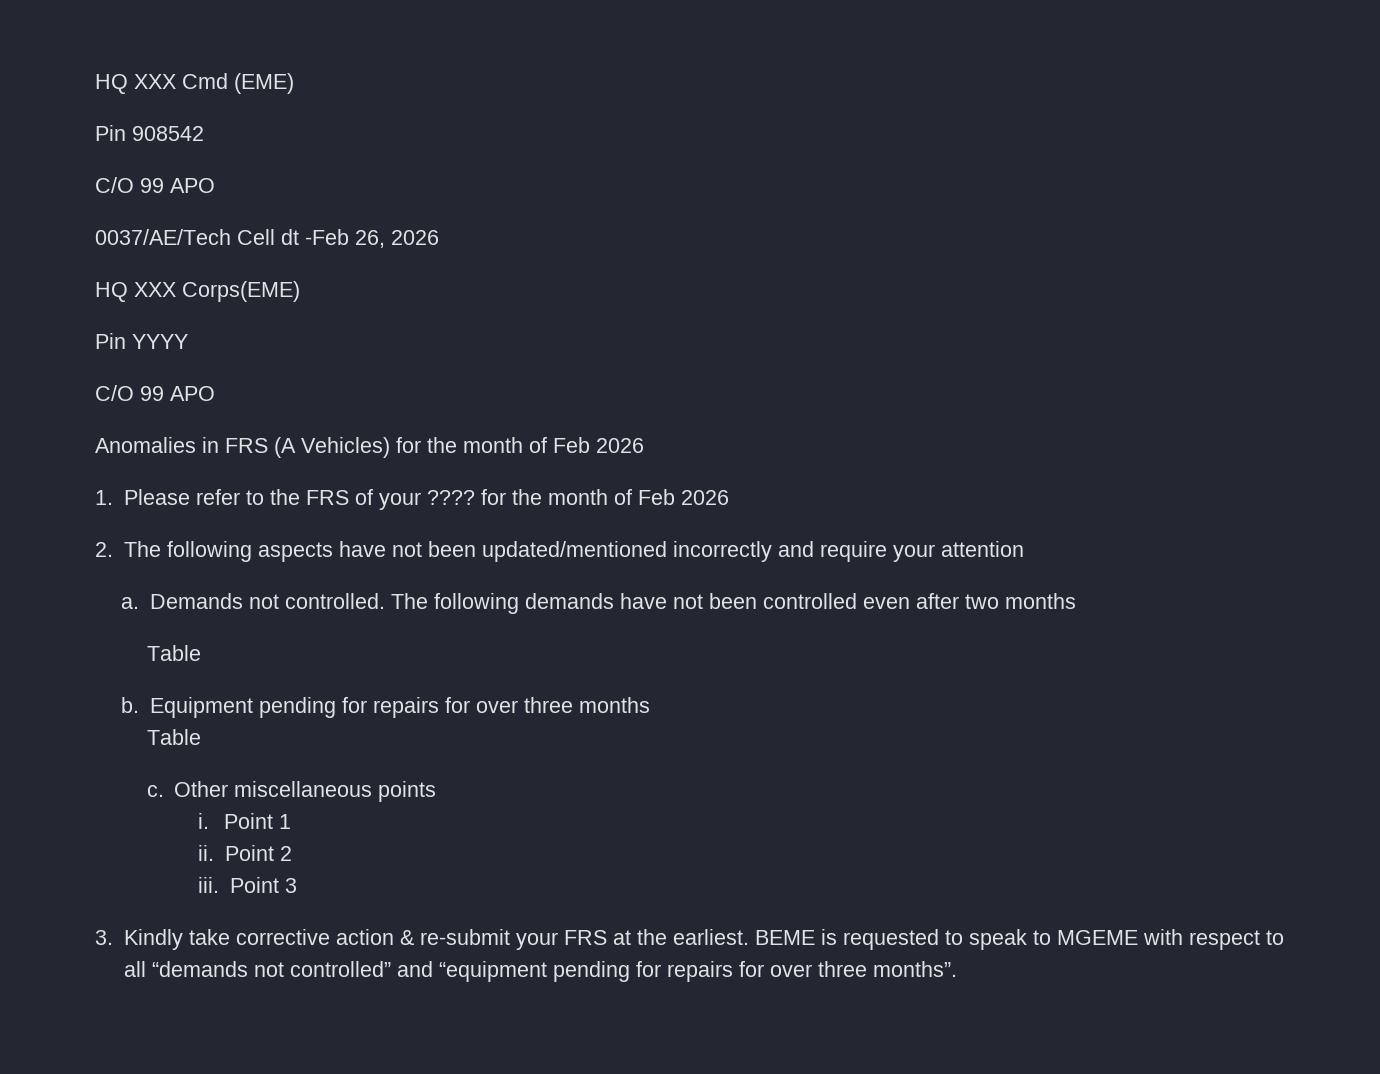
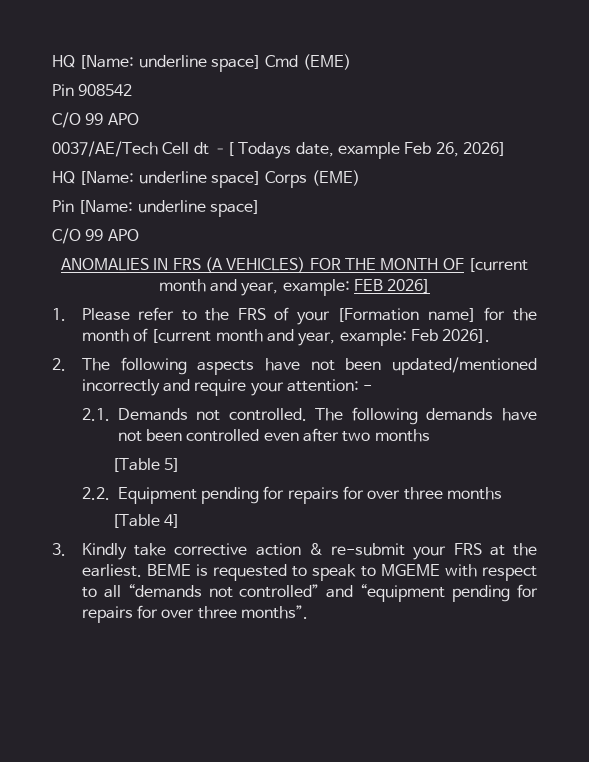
- HQ XXX Cmd (EME)
+ HQ [Name: underline space] Cmd (EME)
- 0037/AE/Tech Cell dt -Feb 26, 2026
- HQ XXX Corps(EME)
- Pin YYYY
+ 0037/AE/Tech Cell dt –[ Todays date, example Feb 26, 2026]
+ HQ [Name: underline space] Corps (EME)
+ Pin [Name: underline space]
  C/O 99 APO
- Anomalies in FRS (A Vehicles) for the month of Feb 2026
+ ANOMALIES IN FRS (A VEHICLES) FOR THE MONTH OF [current month and year, example: FEB 2026]
- 1. Please refer to the FRS of your ???? for the month of Feb 2026
+ 1. Please refer to the FRS of your [Formation name] for the month of [current month and year, example: Feb 2026].
- 2. The following aspects have not been updated/mentioned incorrectly and require your attention
- a. Demands not controlled.
+ 2. The following aspects have not been updated/mentioned incorrectly and require your attention: -
+ 2.1. Demands not controlled.
  The following demands have not been controlled even after two months
- Table
- b. Equipment pending for repairs for over three months
- Table
- c. Other miscellaneous points
- i. Point 1
- ii. Point 2
- iii. Point 3
+ [Table 5]
+ 2.2. Equipment pending for repairs for over three months
+ [Table 4]

